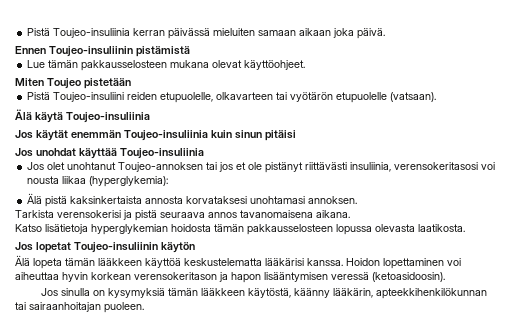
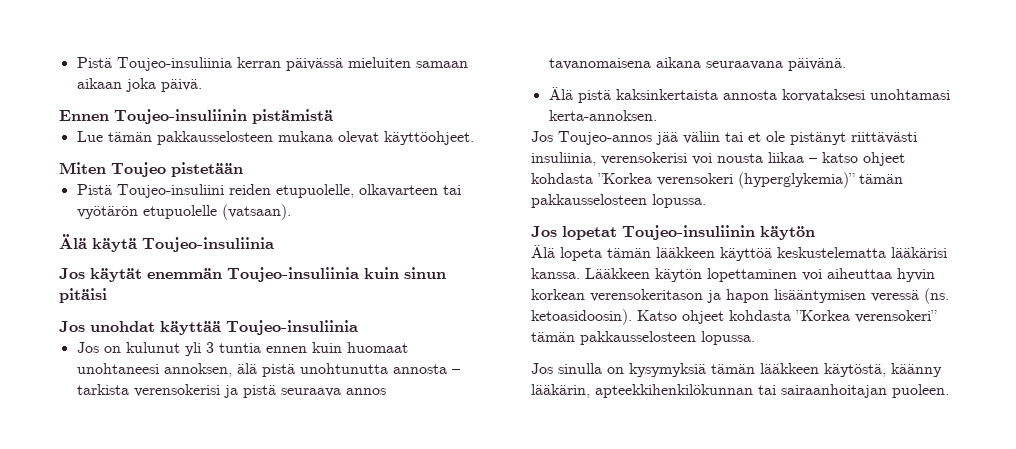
- Jos olet unohtanut Toujeo-annoksen tai jos et ole pistänyt riittävästi insuliinia, verensokeritasosi voi nousta liikaa (hyperglykemia):
+ Jos on kulunut yli 3 tuntia ennen kuin huomaat unohtaneesi annoksen, älä pistä unohtunutta annosta – tarkista verensokerisi ja pistä seuraava annos tavanomaisena aikana seuraavana päivänä.
- Älä pistä kaksinkertaista annosta korvataksesi unohtamasi annoksen.
- Tarkista verensokerisi ja pistä seuraava annos tavanomaisena aikana.
- Katso lisätietoja hyperglykemian hoidosta tämän pakkausselosteen lopussa olevasta laatikosta.
+ Älä pistä kaksinkertaista annosta korvataksesi unohtamasi kerta-annoksen.
+ Jos Toujeo-annos jää väliin tai et ole pistänyt riittävästi insuliinia, verensokerisi voi nousta liikaa – katso ohjeet kohdasta ”Korkea verensokeri (hyperglykemia)” tämän pakkausselosteen lopussa.
- Hoidon lopettaminen voi aiheuttaa hyvin korkean verensokeritason ja hapon lisääntymisen veressä (ketoasidoosin).
+ Lääkkeen käytön lopettaminen voi aiheuttaa hyvin korkean verensokeritason ja hapon lisääntymisen veressä (ns. ketoasidoosin). Katso ohjeet kohdasta ”Korkea verensokeri” tämän pakkausselosteen lopussa.

